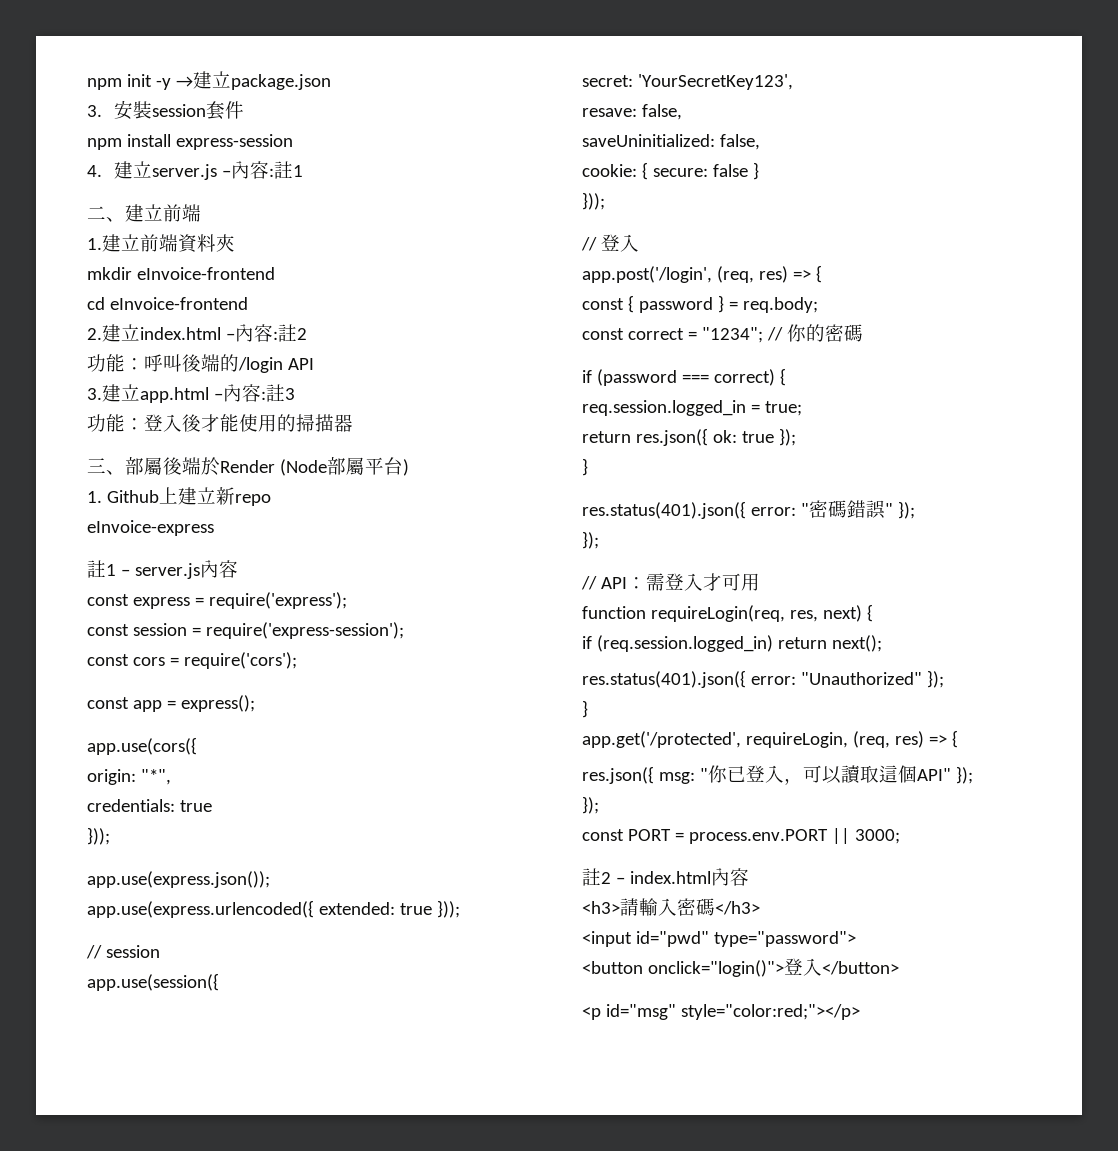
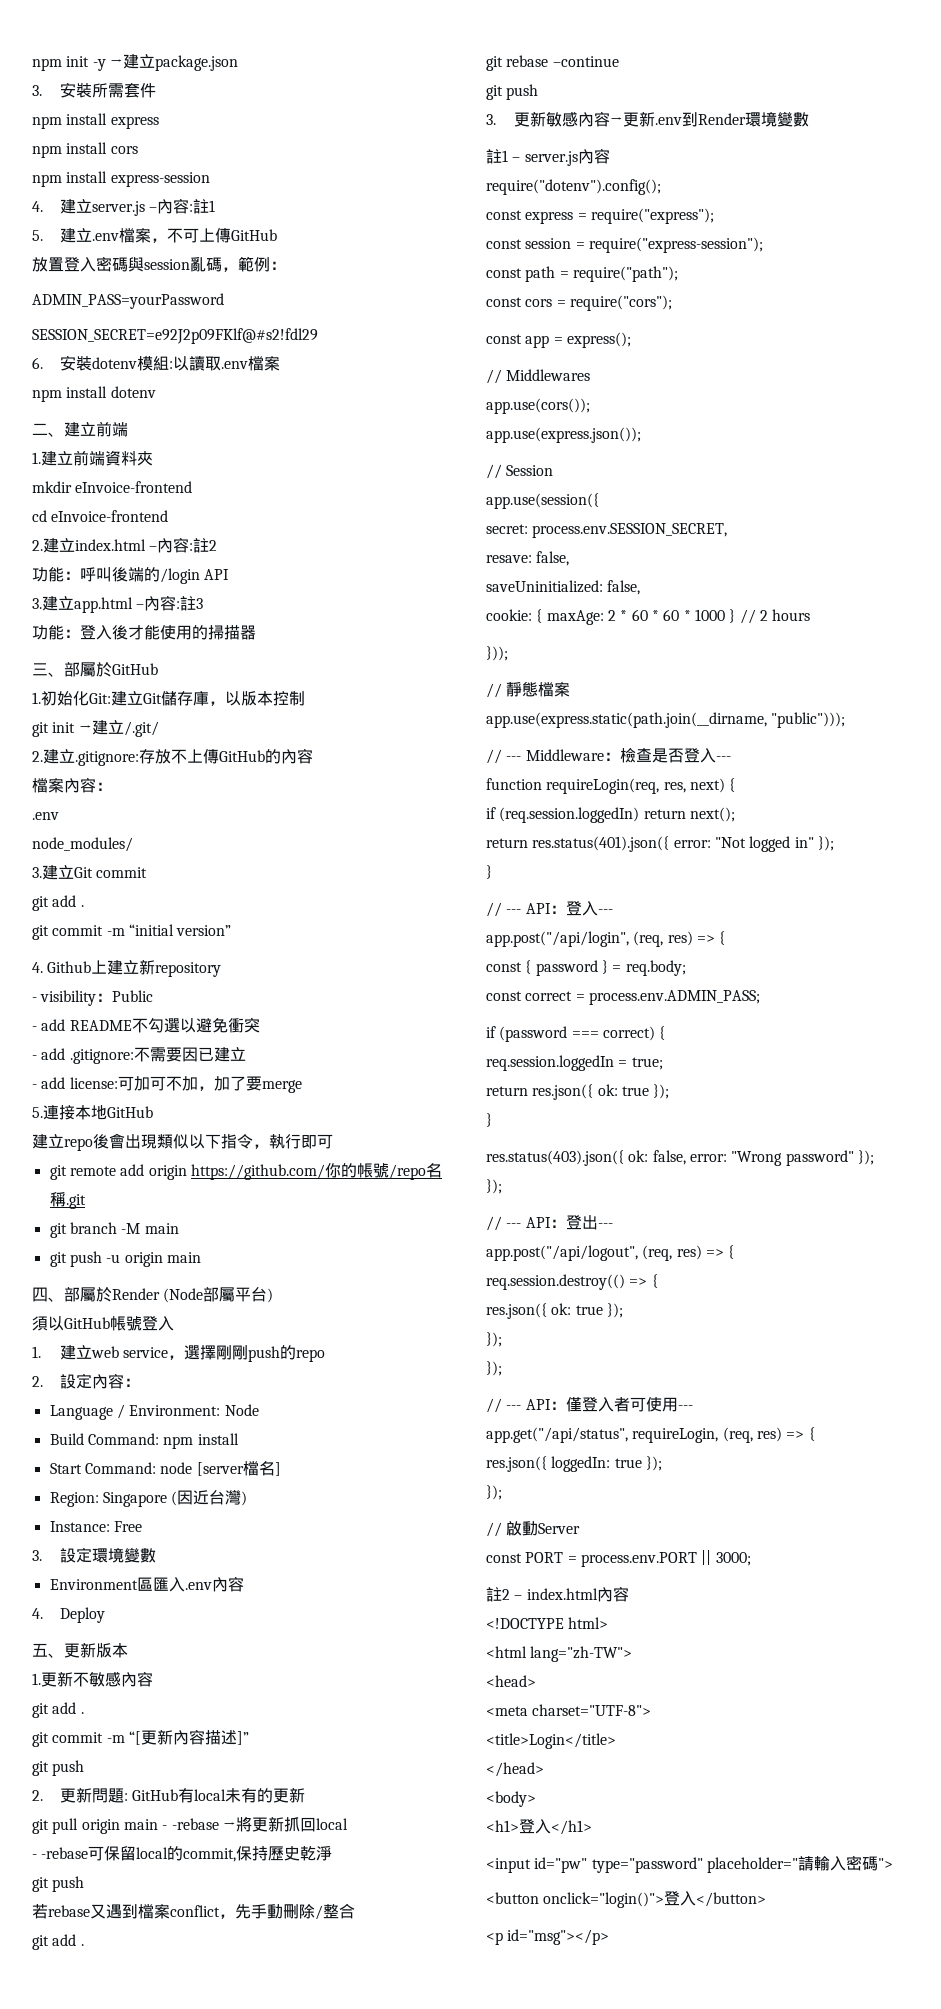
- 3.安裝session套件
+ 3.安裝所需套件
+ npm install express
+ npm install cors
+ 5.建立.env檔案，不可上傳GitHub
+ 放置登入密碼與session亂碼，範例：
+ ADMIN_PASS=yourPassword
+ SESSION_SECRET=e92J2p09FKlf@#s2!fdl29
+ 6.安裝dotenv模組:以讀取.env檔案
+ npm install dotenv
- 三、部屬後端於Render (Node部屬平台)
+ 三、部屬於GitHub
+ 1.初始化Git:建立Git儲存庫，以版本控制
+ git init →建立/.git/
+ 2.建立.gitignore:存放不上傳GitHub的內容
+ 檔案內容：
+ .env
+ node_modules/
+ 3.建立Git commit
+ git add .
+ git commit -m “initial version”
+ 4. Github上建立新repository
+ - visibility：Public
+ - add README不勾選以避免衝突
+ - add .gitignore:不需要因已建立
+ - add license:可加可不加，加了要merge
+ 5.連接本地GitHub
+ 建立repo後會出現類似以下指令，執行即可
+ git remote add origin https://github.com/你的帳號/repo名稱.git
+ git branch -M main
+ git push -u origin main
+ 四、部屬於Render (Node部屬平台)
- 1. Github上建立新repo
- eInvoice-express
+ 須以GitHub帳號登入
+ 1.建立web service，選擇剛剛push的repo
+ 2.設定內容：
+ Language / Environment: Node
+ Build Command: npm install
+ Start Command: node [server檔名]
+ Region: Singapore (因近台灣)
+ Instance: Free
+ 3.設定環境變數
+ Environment區匯入.env內容
+ 4. Deploy
+ 五、更新版本
+ 1.更新不敏感內容
+ git add .
+ git commit -m “[更新內容描述]”
+ git push
+ 2.更新問題: GitHub有local未有的更新
+ git pull origin main - -rebase →將更新抓回local
+ - -rebase可保留local的commit,保持歷史乾淨
+ git push
+ 若rebase又遇到檔案conflict，先手動刪除/整合
+ git add .
+ git rebase –continue
+ git push
+ 3.更新敏感內容→更新.env到Render環境變數
+ require("dotenv").config();
- const express = require('express');
+ const express = require("express");
- const session = require('express-session');
+ const session = require("express-session");
+ const path = require("path");
- const cors = require('cors');
+ const cors = require("cors");
- app.use(cors({
- origin: "*",
- credentials: true
- }));
+ // Middlewares
+ app.use(cors());
  app.use(express.json());
- app.use(express.urlencoded({ extended: true }));
- // session
+ // Session
- secret: 'YourSecretKey123',
+ secret: process.env.SESSION_SECRET,
- cookie: { secure: false }
+ cookie: { maxAge: 2 * 60 * 60 * 1000 } // 2 hours
  }));
- // 登入
- app.post('/login', (req, res) => {
+ // 靜態檔案
+ app.use(express.static(path.join(__dirname, "public")));
+ // --- Middleware：檢查是否登入---
+ function requireLogin(req, res, next) {
+ if (req.session.loggedIn) return next();
+ return res.status(401).json({ error: "Not logged in" });
+ }
+ // --- API：登入---
+ app.post("/api/login", (req, res) => {
- const correct = "1234"; // 你的密碼
+ const correct = process.env.ADMIN_PASS;
- req.session.logged_in = true;
+ req.session.loggedIn = true;
- res.status(401).json({ error: "密碼錯誤" });
+ res.status(403).json({ ok: false, error: "Wrong password" });
  });
- // API：需登入才可用
- function requireLogin(req, res, next) {
- if (req.session.logged_in) return next();
- res.status(401).json({ error: "Unauthorized" });
- }
- app.get('/protected', requireLogin, (req, res) => {
+ // --- API：登出---
+ app.post("/api/logout", (req, res) => {
+ req.session.destroy(() => {
+ res.json({ ok: true });
+ });
+ });
+ // --- API：僅登入者可使用---
+ app.get("/api/status", requireLogin, (req, res) => {
- res.json({ msg: "你已登入，可以讀取這個API" });
+ res.json({ loggedIn: true });
  });
+ // 啟動Server
- <h3>請輸入密碼</h3>
- <input id="pwd" type="password">
+ <!DOCTYPE html>
+ <html lang="zh-TW">
+ <head>
+ <meta charset="UTF-8">
+ <title>Login</title>
+ </head>
+ <body>
+ <h1>登入</h1>
+ <input id="pw" type="password" placeholder="請輸入密碼">
- <p id="msg" style="color:red;"></p>
+ <p id="msg"></p>

